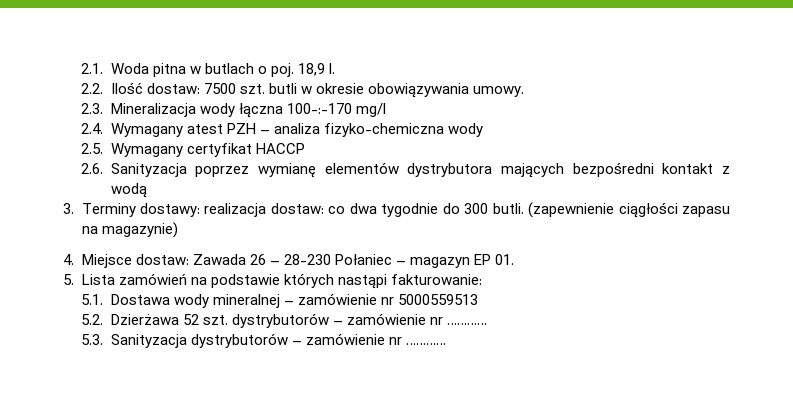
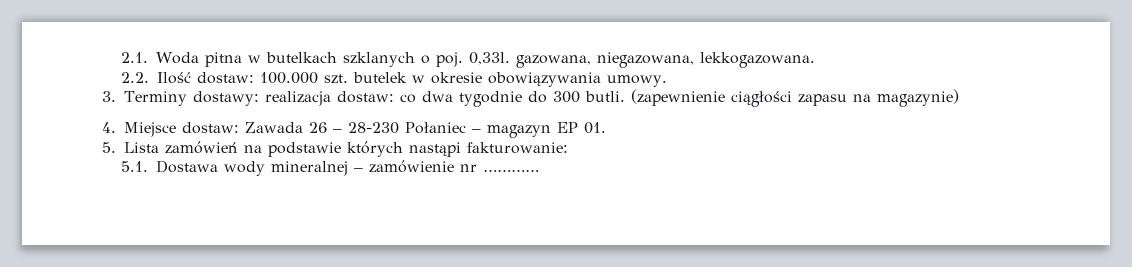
- 2.1. Woda pitna w butlach o poj. 18,9 l.
+ 2.1. Woda pitna w butelkach szklanych o poj. 0,33l. gazowana, niegazowana, lekkogazowana.
- 2.2. Ilość dostaw: 7500 szt. butli w okresie obowiązywania umowy.
+ 2.2. Ilość dostaw: 100.000 szt. butelek w okresie obowiązywania umowy.
- 2.3. Mineralizacja wody łączna 100-:-170 mg/l
- 2.4. Wymagany atest PZH – analiza fizyko-chemiczna wody
- 2.5. Wymagany certyfikat HACCP
- 2.6. Sanityzacja poprzez wymianę elementów dystrybutora mających bezpośredni kontakt z wodą
- 5.1. Dostawa wody mineralnej – zamówienie nr 5000559513
- 5.2. Dzierżawa 52 szt. dystrybutorów – zamówienie nr …………
- 5.3. Sanityzacja dystrybutorów – zamówienie nr …………
+ 5.1. Dostawa wody mineralnej – zamówienie nr …………

